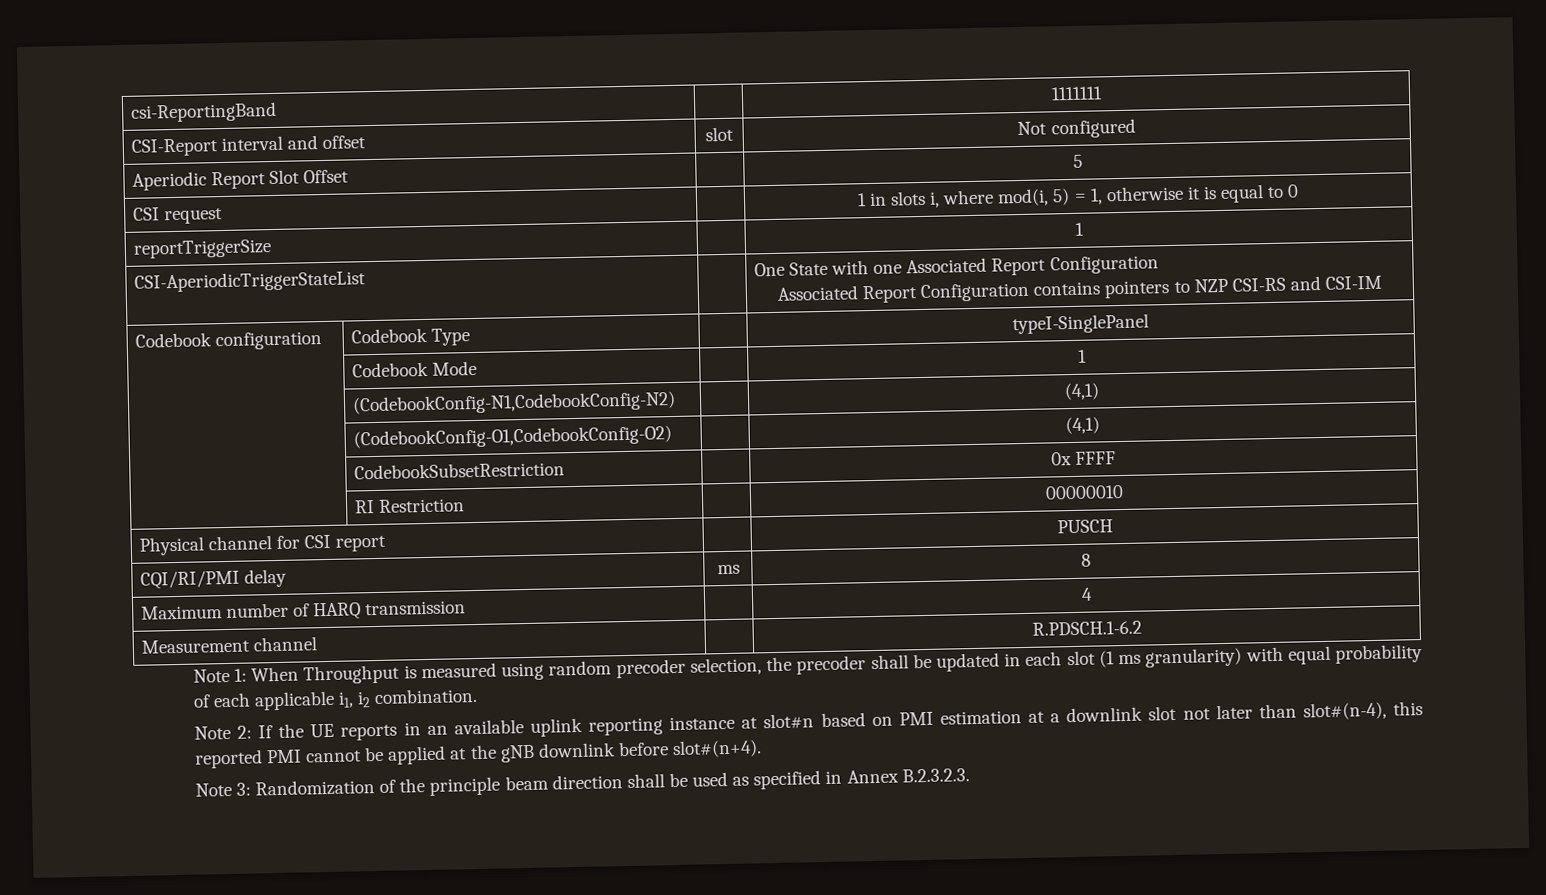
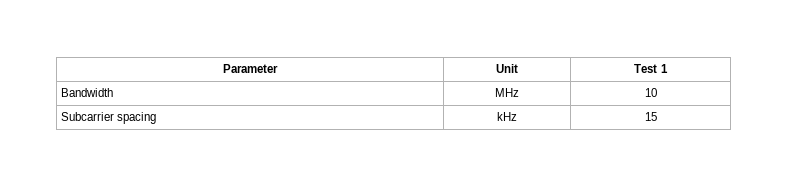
- csi-ReportingBand | | 1111111
- CSI-Report interval and offset | slot | Not configured
- Aperiodic Report Slot Offset | | 5
- CSI request | | 1 in slots i, where mod(i, 5) = 1, otherwise it is equal to 0
- reportTriggerSize | | 1
- CSI-AperiodicTriggerStateList | | One State with one Associated Report Configuration
- Associated Report Configuration contains pointers to NZP CSI-RS and CSI-IM
- Codebook configuration | Codebook Type | | typeI-SinglePanel
- | Codebook Mode | | 1
- | (CodebookConfig-N1,CodebookConfig-N2) | | (4,1)
- | (CodebookConfig-O1,CodebookConfig-O2) | | (4,1)
- | CodebookSubsetRestriction | | 0x FFFF
- | RI Restriction | | 00000010
- Physical channel for CSI report | | PUSCH
- CQI/RI/PMI delay | ms | 8
- Maximum number of HARQ transmission | | 4
- Measurement channel | | R.PDSCH.1-6.2
- Note 1: When Throughput is measured using random precoder selection, the precoder shall be updated in each slot (1 ms granularity) with equal probability of each applicable i1, i2 combination.
- Note 2: If the UE reports in an available uplink reporting instance at slot#n based on PMI estimation at a downlink slot not later than slot#(n-4), this reported PMI cannot be applied at the gNB downlink before slot#(n+4).
- Note 3: Randomization of the principle beam direction shall be used as specified in Annex B.2.3.2.3.
+ Parameter | Unit | Test 1
+ Bandwidth | MHz | 10
+ Subcarrier spacing | kHz | 15

